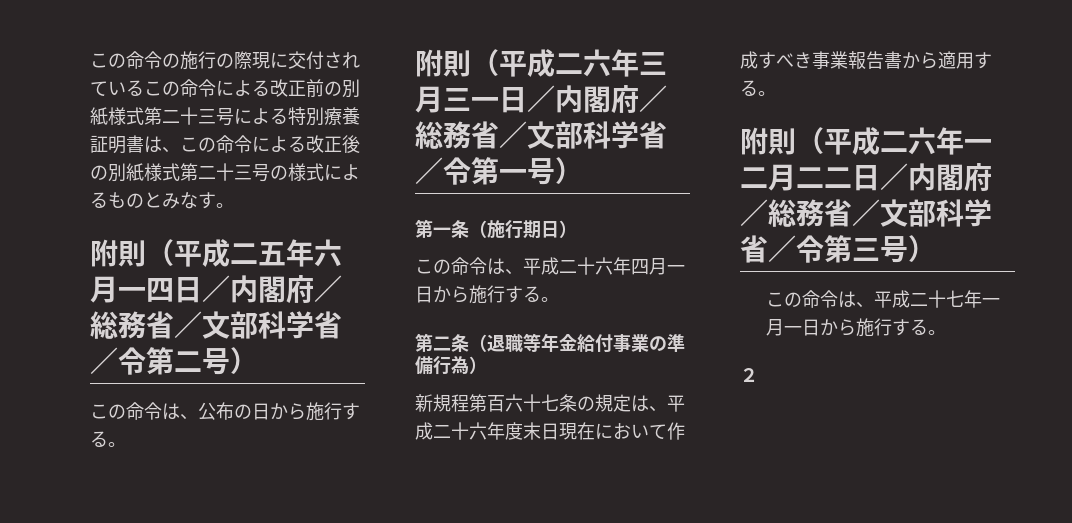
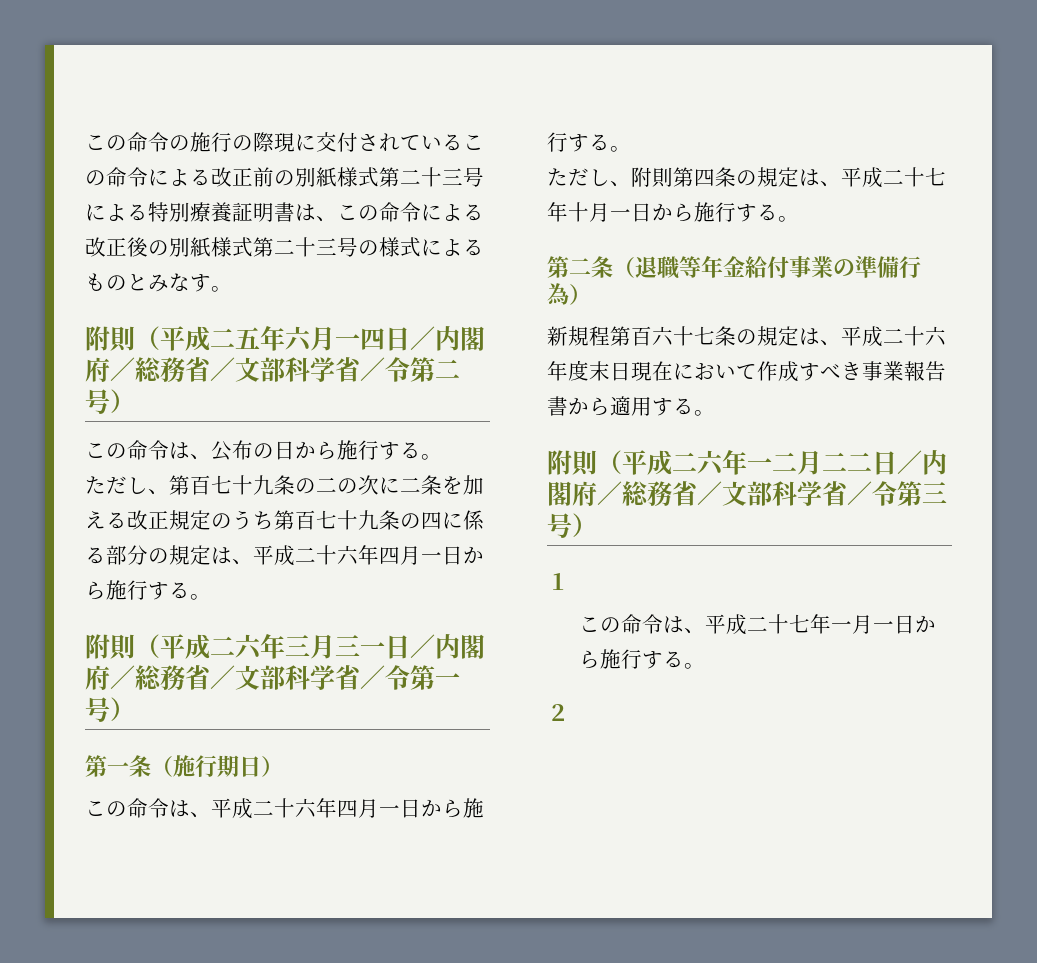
+ ただし、第百七十九条の二の次に二条を加える改正規定のうち第百七十九条の四に係る部分の規定は、平成二十六年四月一日から施行する。
+ ただし、附則第四条の規定は、平成二十七年十月一日から施行する。
+ １

